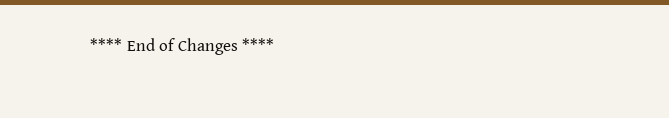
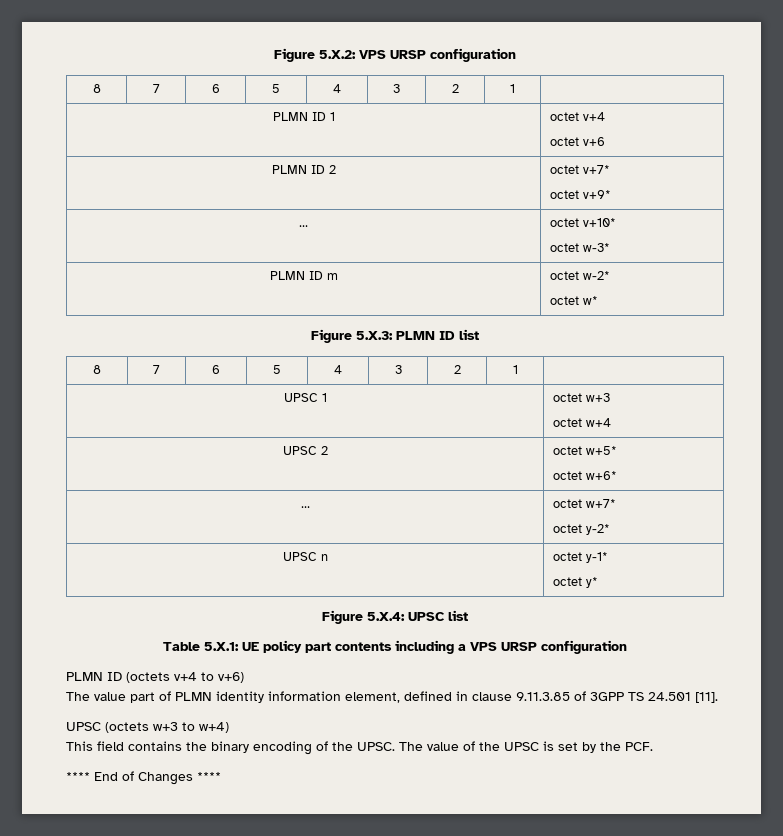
+ Figure 5.X.2: VPS URSP configuration
+ 8 | 7 | 6 | 5 | 4 | 3 | 2 | 1 |
+ PLMN ID 1 | octet v+4
+ octet v+6
+ PLMN ID 2 | octet v+7*
+ octet v+9*
+ … | octet v+10*
+ octet w-3*
+ PLMN ID m | octet w-2*
+ octet w*
+ Figure 5.X.3: PLMN ID list
+ 8 | 7 | 6 | 5 | 4 | 3 | 2 | 1 |
+ UPSC 1 | octet w+3
+ octet w+4
+ UPSC 2 | octet w+5*
+ octet w+6*
+ … | octet w+7*
+ octet y-2*
+ UPSC n | octet y-1*
+ octet y*
+ Figure 5.X.4: UPSC list
+ Table 5.X.1: UE policy part contents including a VPS URSP configuration
+ PLMN ID (octets v+4 to v+6)
+ The value part of PLMN identity information element, defined in clause 9.11.3.85 of 3GPP TS 24.501 [11].
+ UPSC (octets w+3 to w+4)
+ This field contains the binary encoding of the UPSC. The value of the UPSC is set by the PCF.

